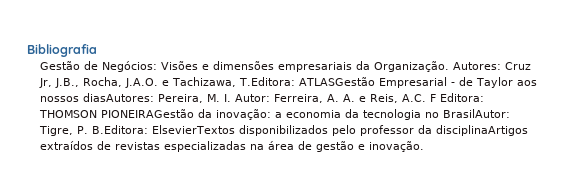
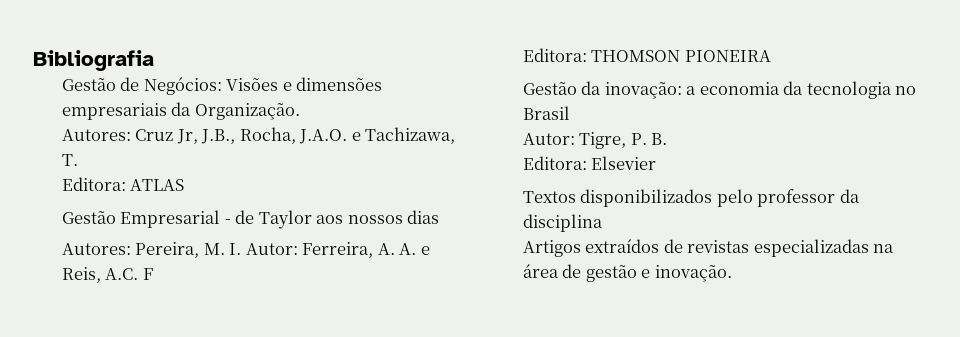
- Gestão de Negócios: Visões e dimensões empresariais da Organização. Autores: Cruz Jr, J.B., Rocha, J.A.O. e Tachizawa, T.Editora: ATLASGestão Empresarial - de Taylor aos nossos diasAutores: Pereira, M. I. Autor: Ferreira, A. A. e Reis, A.C. F Editora: THOMSON PIONEIRAGestão da inovação: a economia da tecnologia no BrasilAutor: Tigre, P. B.Editora: ElsevierTextos disponibilizados pelo professor da disciplinaArtigos extraídos de revistas especializadas na área de gestão e inovação.
+ Gestão de Negócios: Visões e dimensões empresariais da Organização.
+ Autores: Cruz Jr, J.B., Rocha, J.A.O. e Tachizawa, T.
+ Editora: ATLAS
+ Gestão Empresarial - de Taylor aos nossos dias
+ Autores: Pereira, M. I. Autor: Ferreira, A. A. e Reis, A.C. F
+ Editora: THOMSON PIONEIRA
+ Gestão da inovação: a economia da tecnologia no Brasil
+ Autor: Tigre, P. B.
+ Editora: Elsevier
+ Textos disponibilizados pelo professor da disciplina
+ Artigos extraídos de revistas especializadas na área de gestão e inovação.

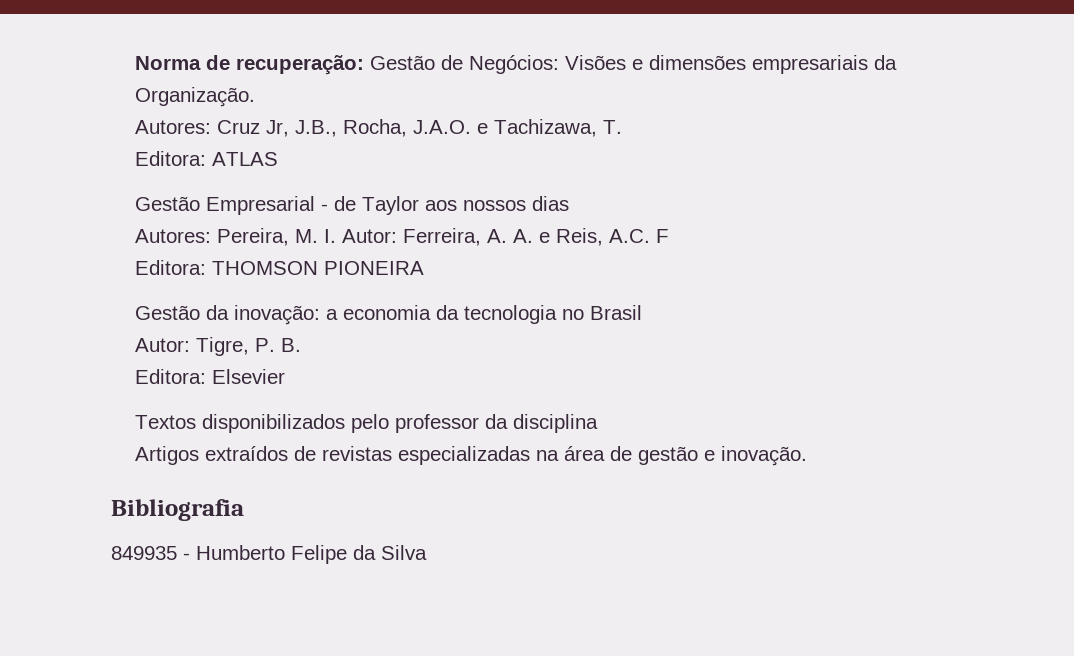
- Bibliografia
- Gestão de Negócios: Visões e dimensões empresariais da Organização.
+ Norma de recuperação: Gestão de Negócios: Visões e dimensões empresariais da Organização.
+ Bibliografia
+ 849935 - Humberto Felipe da Silva

